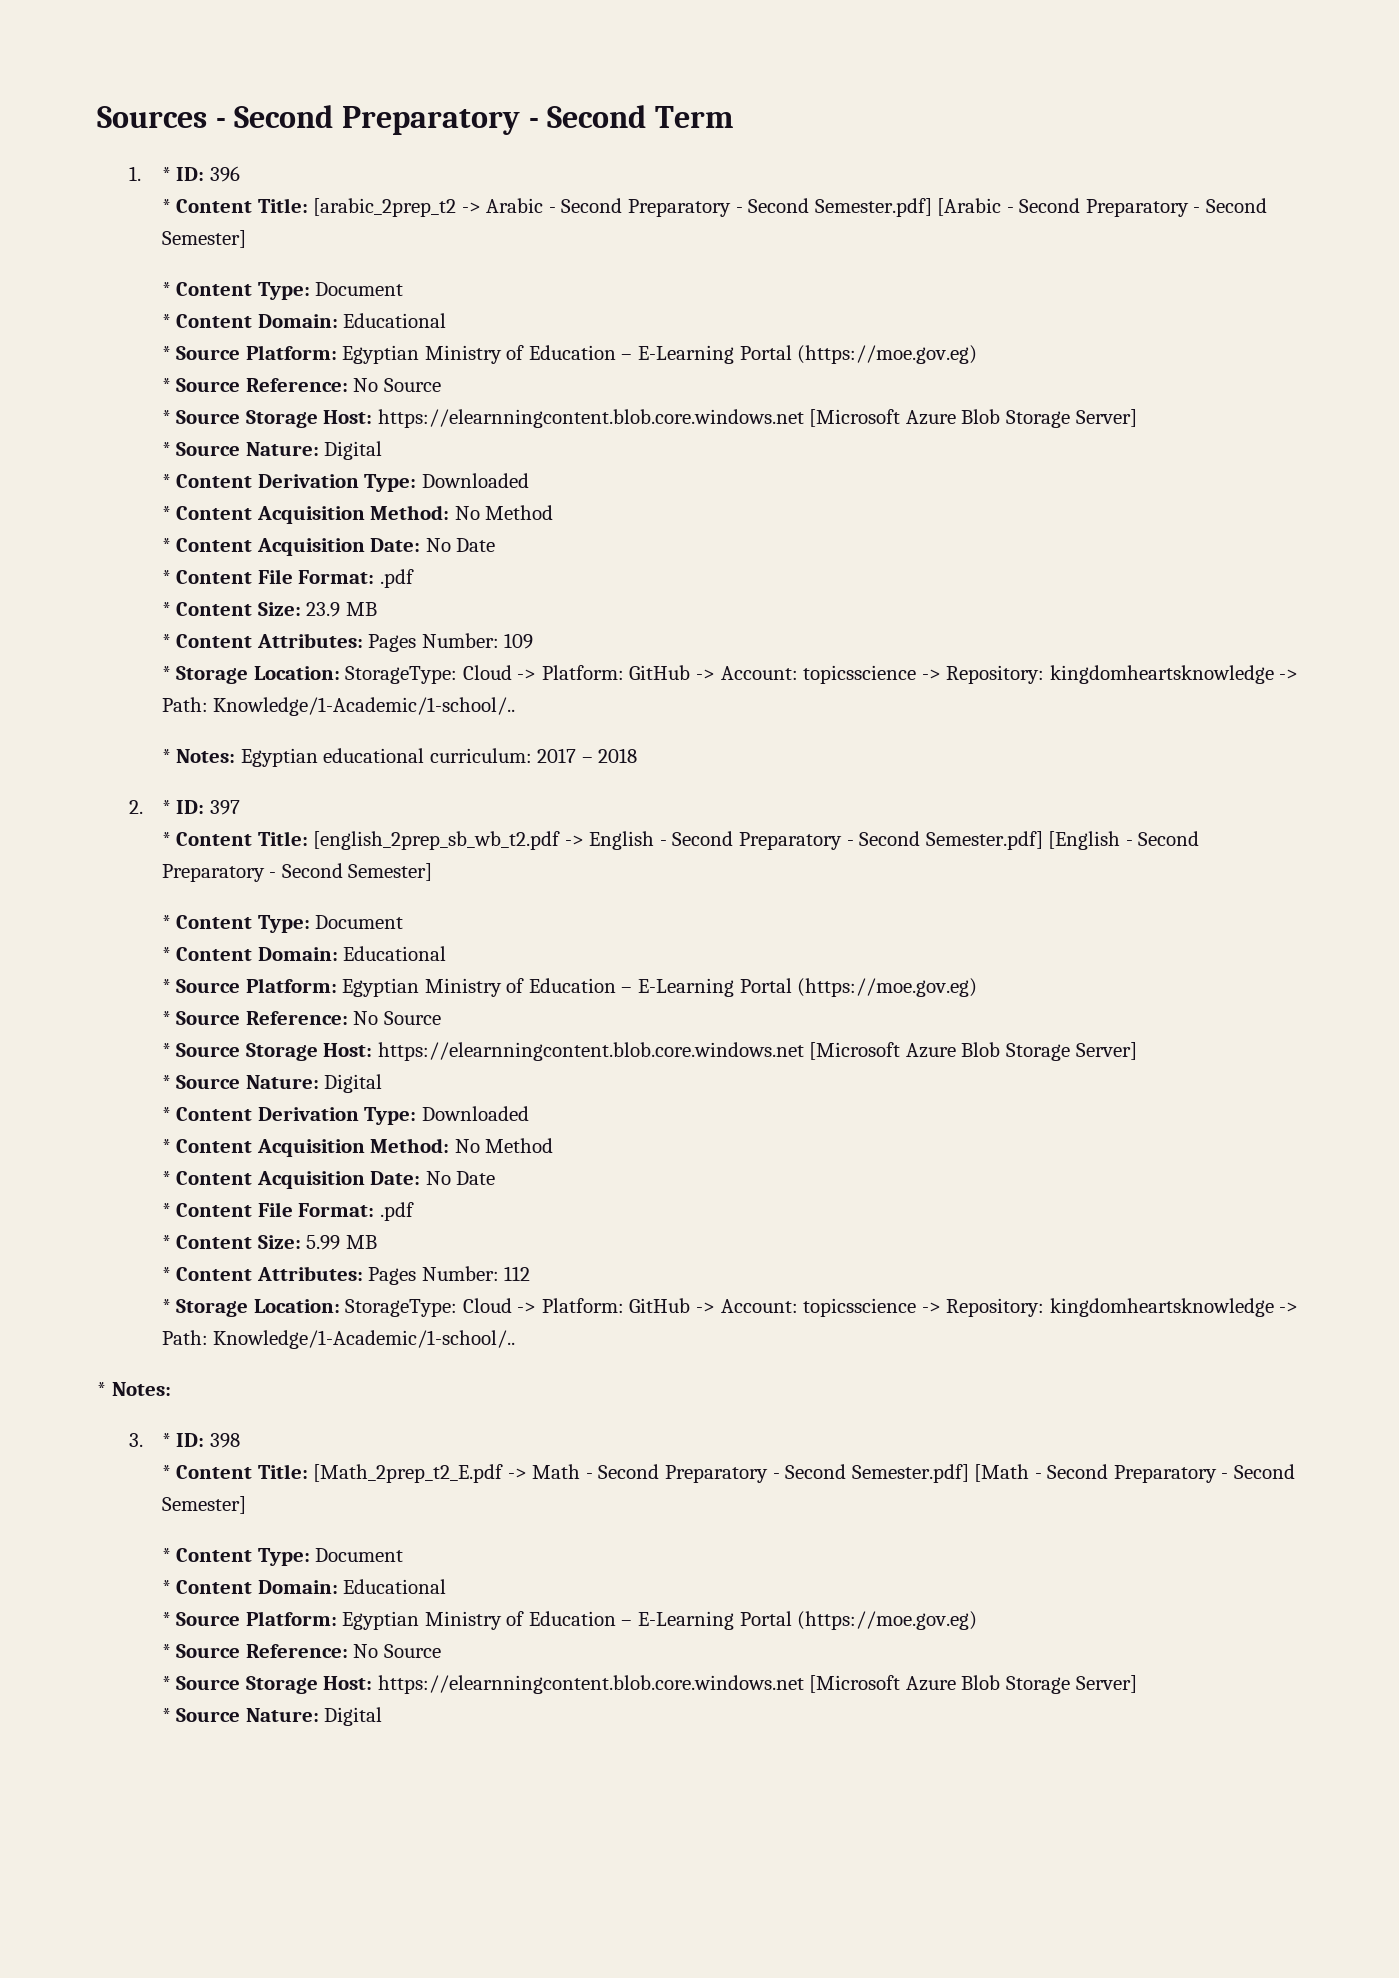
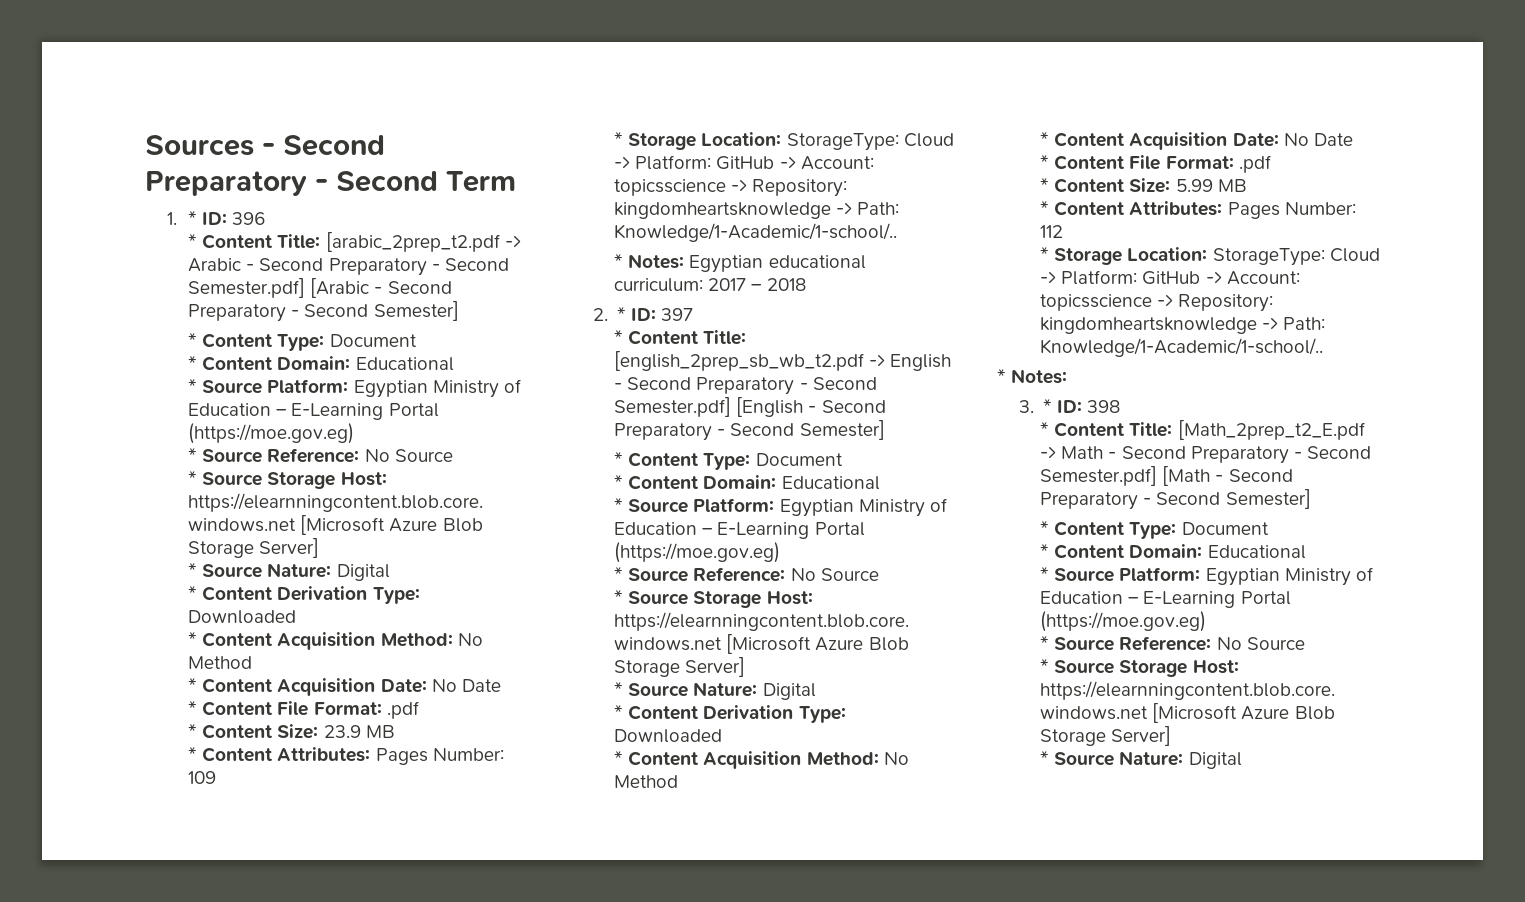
- * Content Title: [arabic_2prep_t2 -> Arabic - Second Preparatory - Second Semester.pdf] [Arabic - Second Preparatory - Second Semester]
+ * Content Title: [arabic_2prep_t2.pdf -> Arabic - Second Preparatory - Second Semester.pdf] [Arabic - Second Preparatory - Second Semester]

